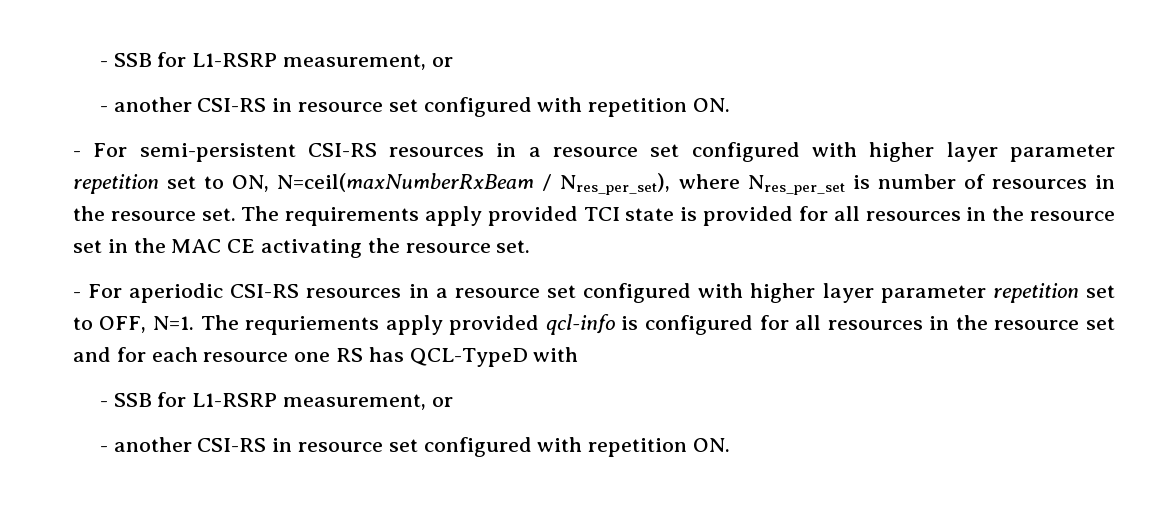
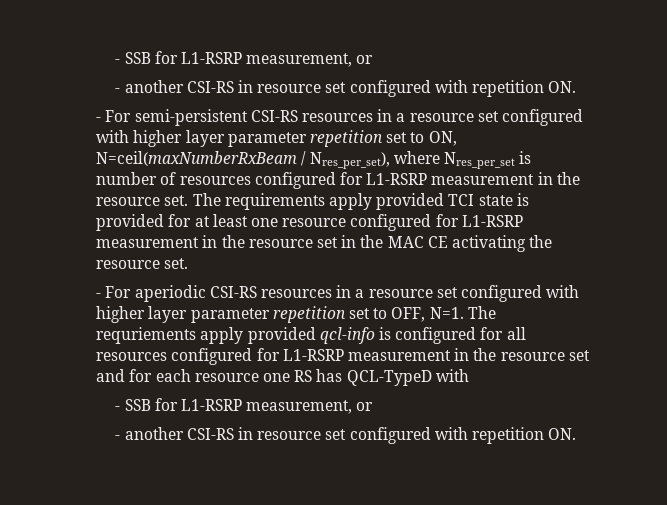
- - For semi-persistent CSI-RS resources in a resource set configured with higher layer parameter repetition set to ON, N=ceil(maxNumberRxBeam / Nres_per_set), where Nres_per_set is number of resources in the resource set.
+ - For semi-persistent CSI-RS resources in a resource set configured with higher layer parameter repetition set to ON, N=ceil(maxNumberRxBeam / Nres_per_set), where Nres_per_set is number of resources configured for L1-RSRP measurement in the resource set.
- The requirements apply provided TCI state is provided for all resources in the resource set in the MAC CE activating the resource set.
+ The requirements apply provided TCI state is provided for at least one resource configured for L1-RSRP measurement in the resource set in the MAC CE activating the resource set.
- - For aperiodic CSI-RS resources in a resource set configured with higher layer parameter repetition set to OFF, N=1. The requriements apply provided qcl-info is configured for all resources in the resource set and for each resource one RS has QCL-TypeD with
+ - For aperiodic CSI-RS resources in a resource set configured with higher layer parameter repetition set to OFF, N=1. The requriements apply provided qcl-info is configured for all resources configured for L1-RSRP measurement in the resource set and for each resource one RS has QCL-TypeD with

